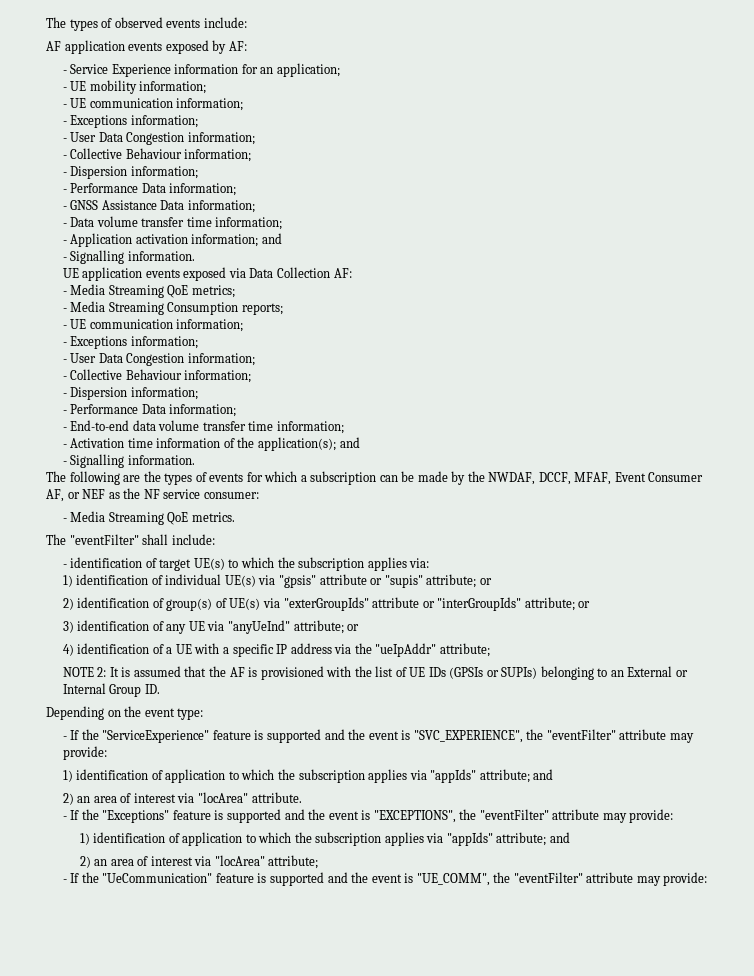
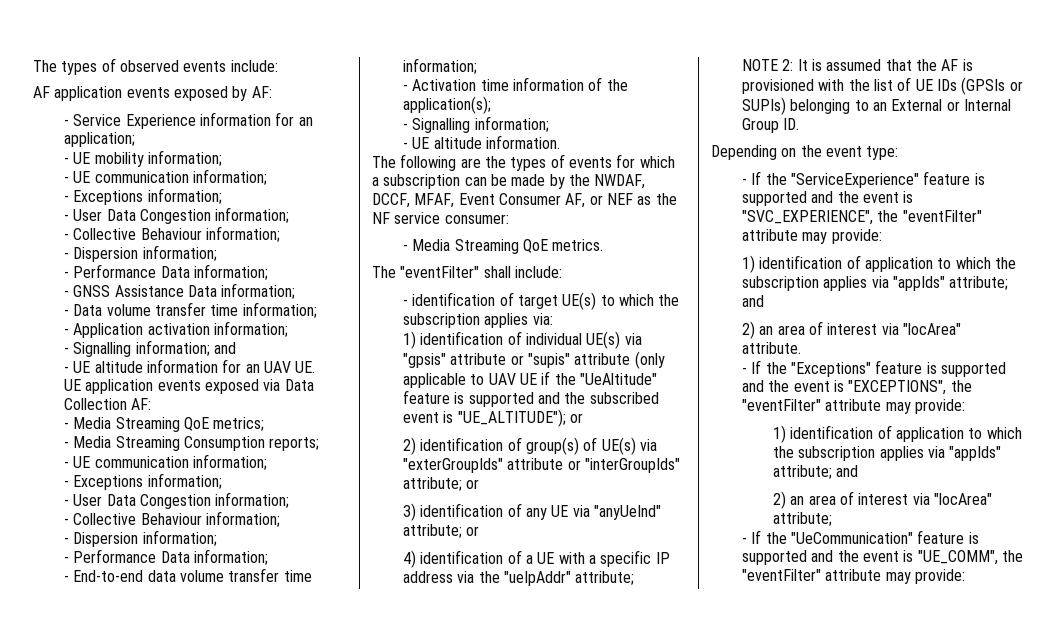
- - Application activation information; and
- - Signalling information.
+ - Application activation information;
+ - Signalling information; and
+ - UE altitude information for an UAV UE.
- - Activation time information of the application(s); and
- - Signalling information.
+ - Activation time information of the application(s);
+ - Signalling information;
+ - UE altitude information.
- 1) identification of individual UE(s) via "gpsis" attribute or "supis" attribute; or
+ 1) identification of individual UE(s) via "gpsis" attribute or "supis" attribute (only applicable to UAV UE if the "UeAltitude" feature is supported and the subscribed event is "UE_ALTITUDE"); or

